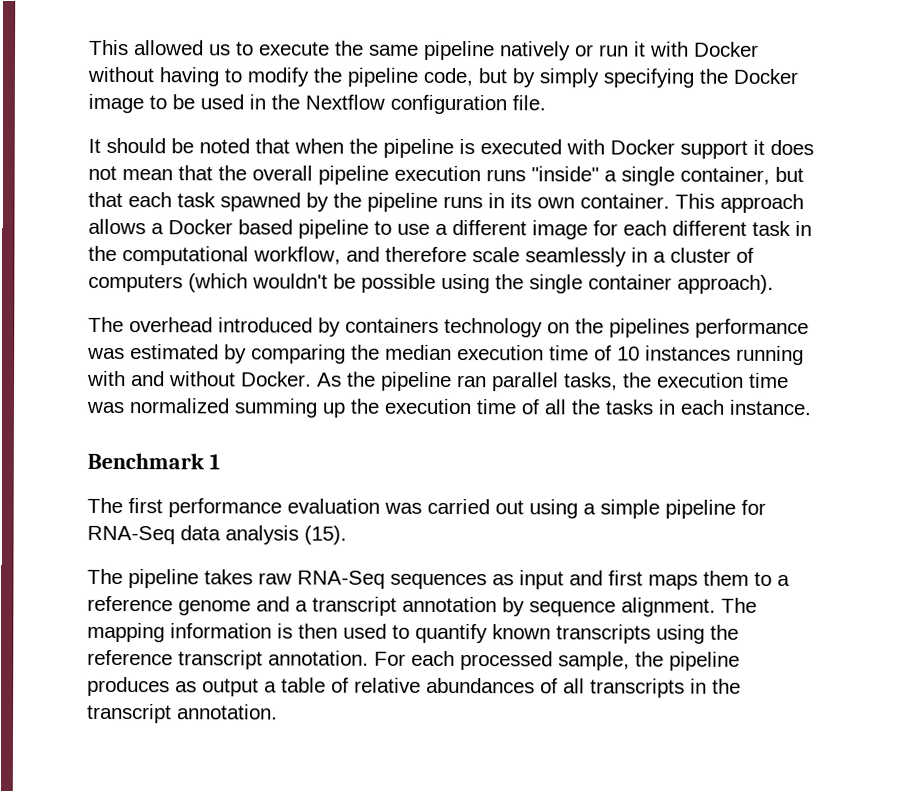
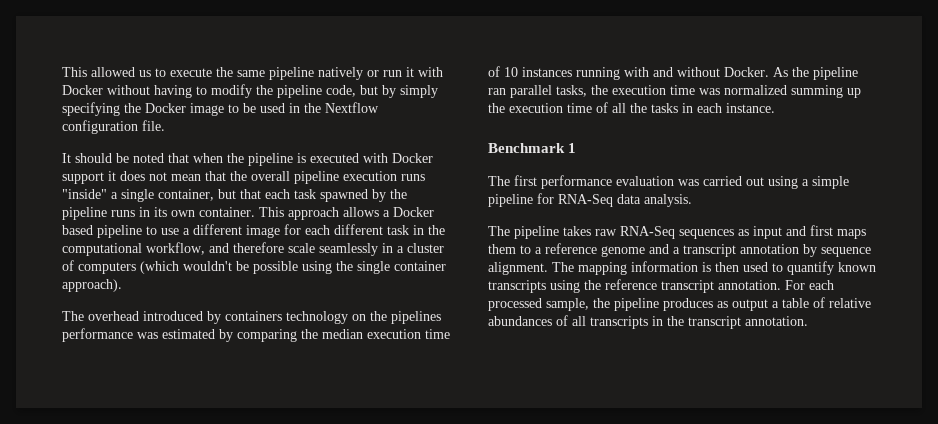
- The first performance evaluation was carried out using a simple pipeline for RNA-Seq data analysis (15).
+ The first performance evaluation was carried out using a simple pipeline for RNA-Seq data analysis.

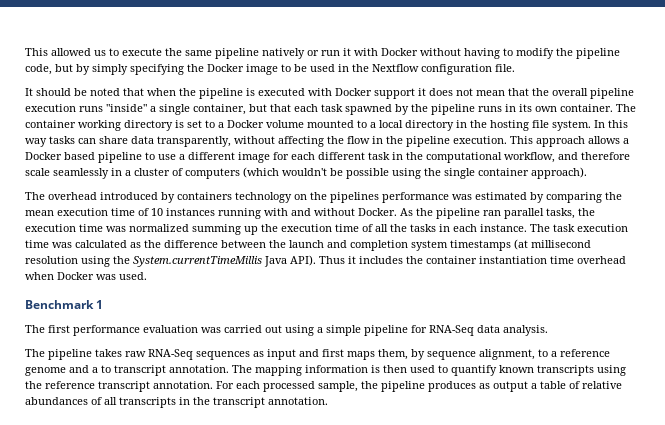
+ The container working directory is set to a Docker volume mounted to a local directory in the hosting file system. In this way tasks can share data transparently, without affecting the flow in the pipeline execution.
- The overhead introduced by containers technology on the pipelines performance was estimated by comparing the median execution time of 10 instances running with and without Docker.
+ The overhead introduced by containers technology on the pipelines performance was estimated by comparing the mean execution time of 10 instances running with and without Docker.
+ The task execution time was calculated as the difference between the launch and completion system timestamps (at millisecond resolution using the System.currentTimeMillis Java API). Thus it includes the container instantiation time overhead when Docker was used.
- The pipeline takes raw RNA-Seq sequences as input and first maps them to a reference genome and a transcript annotation by sequence alignment.
+ The pipeline takes raw RNA-Seq sequences as input and first maps them, by sequence alignment, to a reference genome and a to transcript annotation.

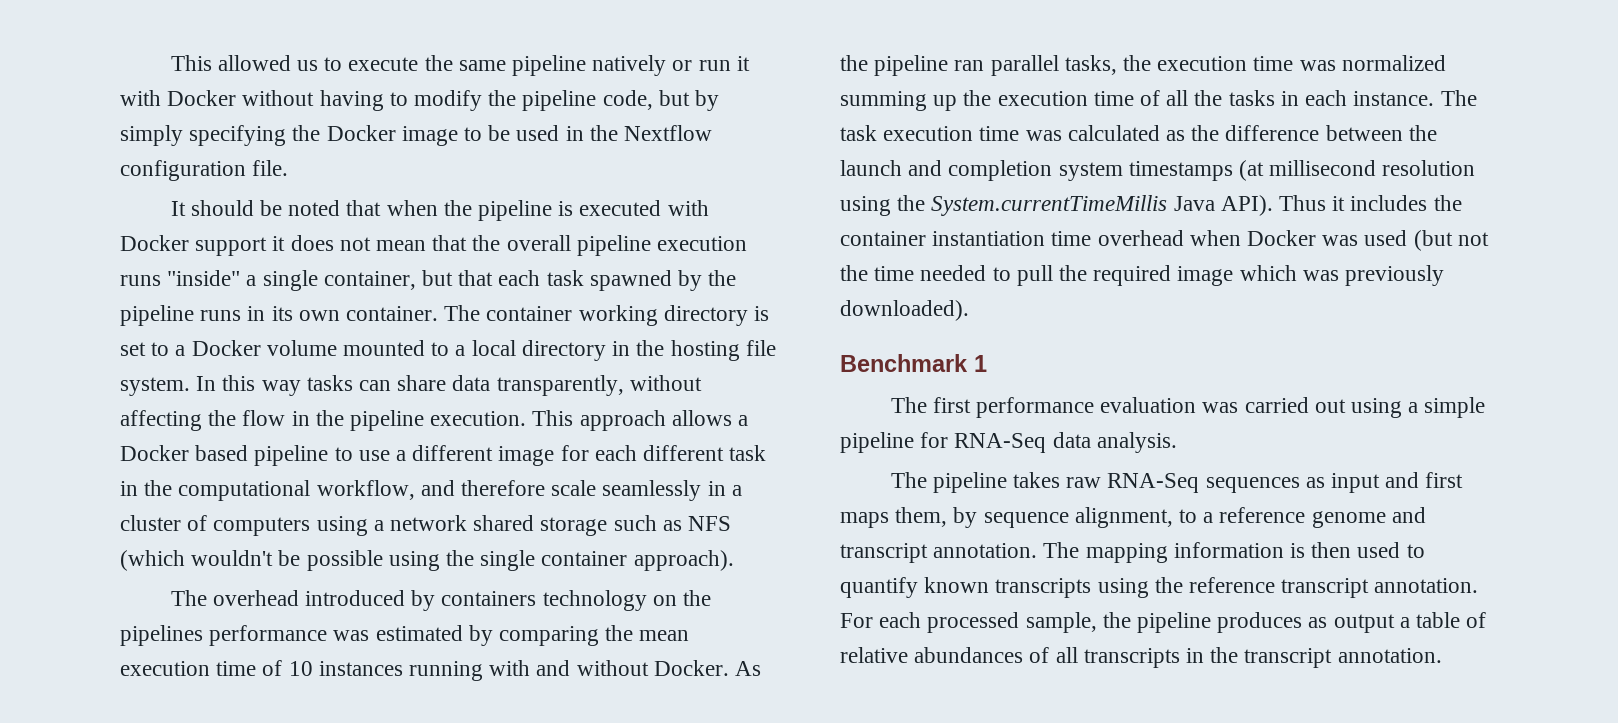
- This approach allows a Docker based pipeline to use a different image for each different task in the computational workflow, and therefore scale seamlessly in a cluster of computers (which wouldn't be possible using the single container approach).
+ This approach allows a Docker based pipeline to use a different image for each different task in the computational workflow, and therefore scale seamlessly in a cluster of computers using a network shared storage such as NFS (which wouldn't be possible using the single container approach).
- Thus it includes the container instantiation time overhead when Docker was used.
+ Thus it includes the container instantiation time overhead when Docker was used (but not the time needed to pull the required image which was previously downloaded).
- The pipeline takes raw RNA-Seq sequences as input and first maps them, by sequence alignment, to a reference genome and a to transcript annotation.
+ The pipeline takes raw RNA-Seq sequences as input and first maps them, by sequence alignment, to a reference genome and transcript annotation.

